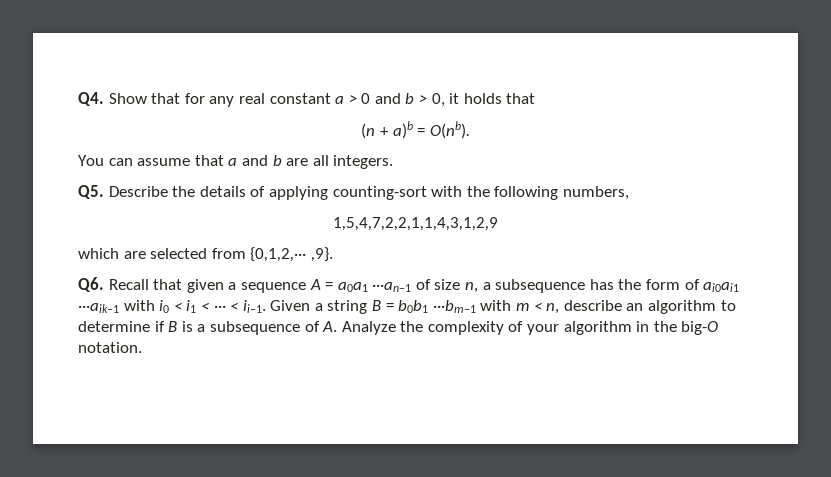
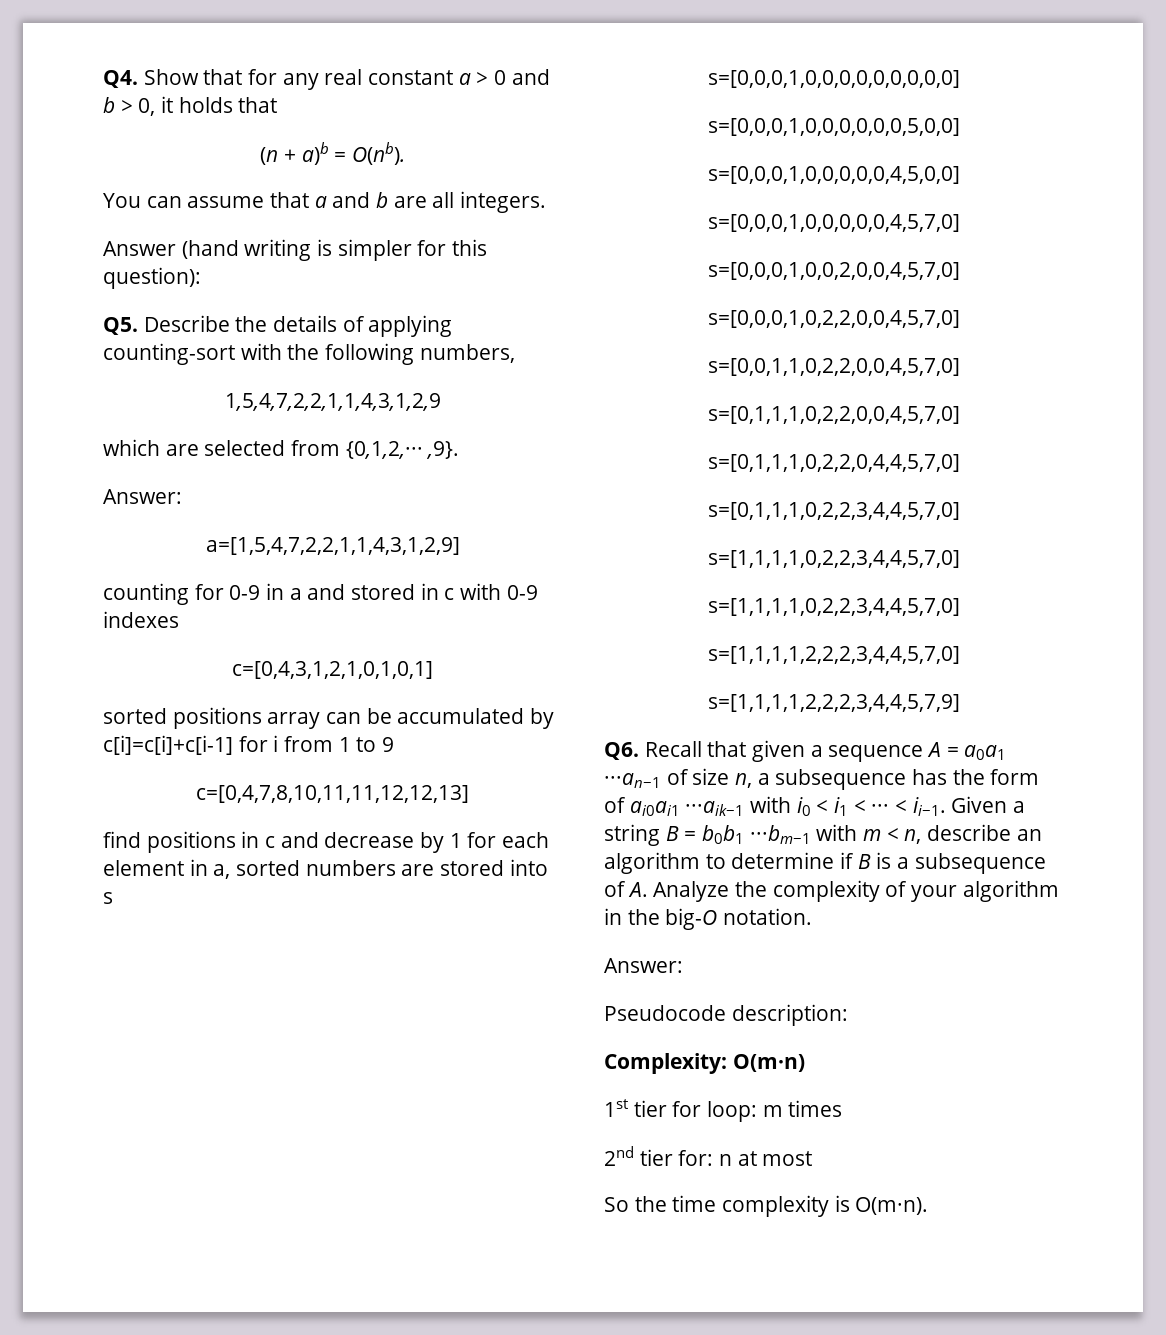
+ Answer (hand writing is simpler for this question):
  which are selected from {0,1,2,··· ,9}.
+ Answer:
+ a=[1,5,4,7,2,2,1,1,4,3,1,2,9]
+ counting for 0-9 in a and stored in c with 0-9 indexes
+ c=[0,4,3,1,2,1,0,1,0,1]
+ sorted positions array can be accumulated by c[i]=c[i]+c[i-1] for i from 1 to 9
+ c=[0,4,7,8,10,11,11,12,12,13]
+ find positions in c and decrease by 1 for each element in a, sorted numbers are stored into s
+ s=[0,0,0,1,0,0,0,0,0,0,0,0,0]
+ s=[0,0,0,1,0,0,0,0,0,0,5,0,0]
+ s=[0,0,0,1,0,0,0,0,0,4,5,0,0]
+ s=[0,0,0,1,0,0,0,0,0,4,5,7,0]
+ s=[0,0,0,1,0,0,2,0,0,4,5,7,0]
+ s=[0,0,0,1,0,2,2,0,0,4,5,7,0]
+ s=[0,0,1,1,0,2,2,0,0,4,5,7,0]
+ s=[0,1,1,1,0,2,2,0,0,4,5,7,0]
+ s=[0,1,1,1,0,2,2,0,4,4,5,7,0]
+ s=[0,1,1,1,0,2,2,3,4,4,5,7,0]
+ s=[1,1,1,1,0,2,2,3,4,4,5,7,0]
+ s=[1,1,1,1,0,2,2,3,4,4,5,7,0]
+ s=[1,1,1,1,2,2,2,3,4,4,5,7,0]
+ s=[1,1,1,1,2,2,2,3,4,4,5,7,9]
  Given a string B = b0b1 ···bm−1 with m < n, describe an algorithm to determine if B is a subsequence of A. Analyze the complexity of your algorithm in the big-O notation.
+ Answer:
+ Pseudocode description:
+ Complexity: O(m·n)
+ 1st tier for loop: m times
+ 2nd tier for: n at most
+ So the time complexity is O(m·n).

